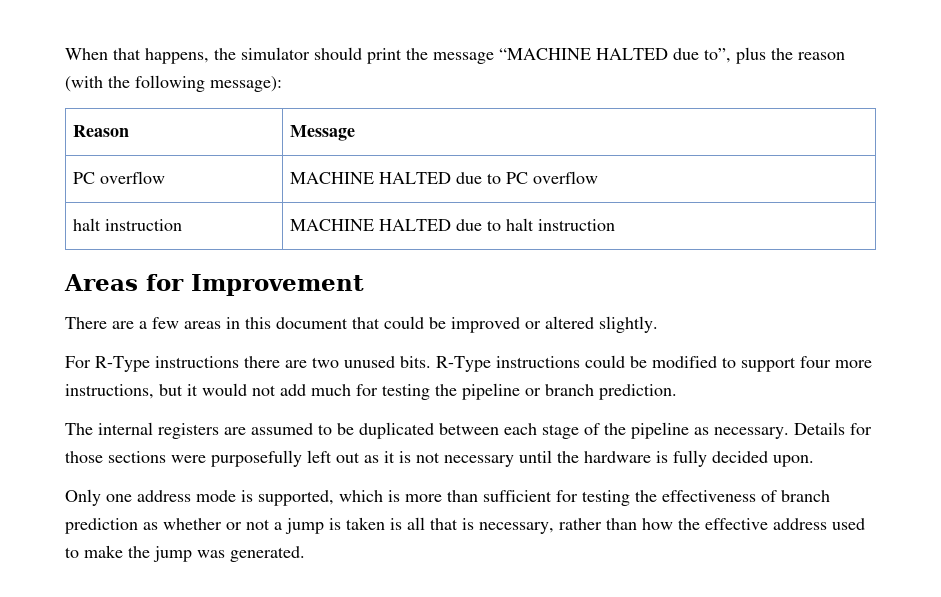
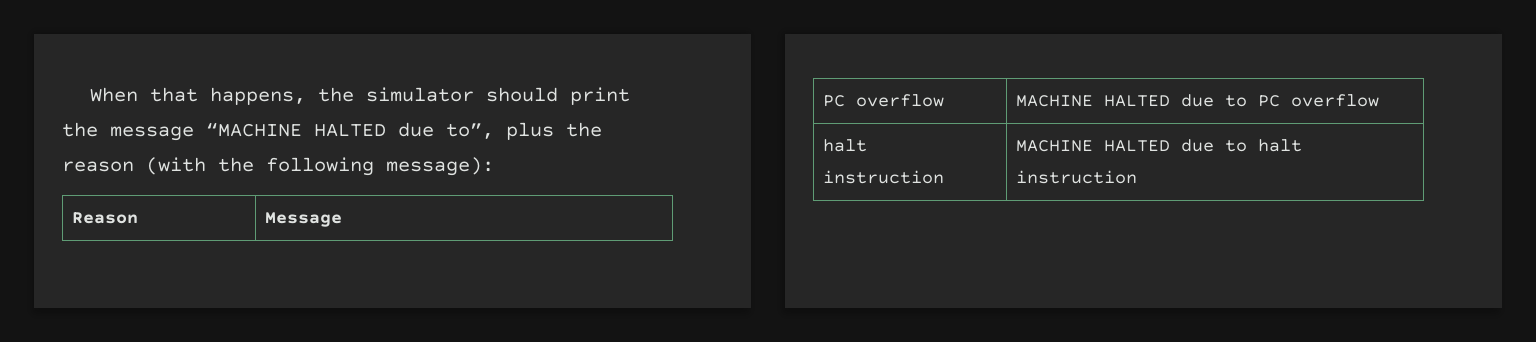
- Areas for Improvement
- There are a few areas in this document that could be improved or altered slightly.
- For R-Type instructions there are two unused bits. R-Type instructions could be modified to support four more instructions, but it would not add much for testing the pipeline or branch prediction.
- The internal registers are assumed to be duplicated between each stage of the pipeline as necessary. Details for those sections were purposefully left out as it is not necessary until the hardware is fully decided upon.
- Only one address mode is supported, which is more than sufficient for testing the effectiveness of branch prediction as whether or not a jump is taken is all that is necessary, rather than how the effective address used to make the jump was generated.

